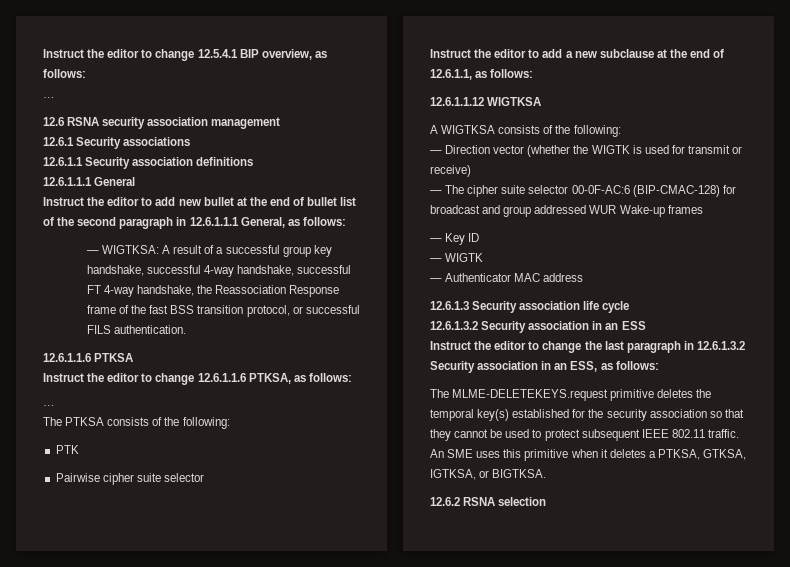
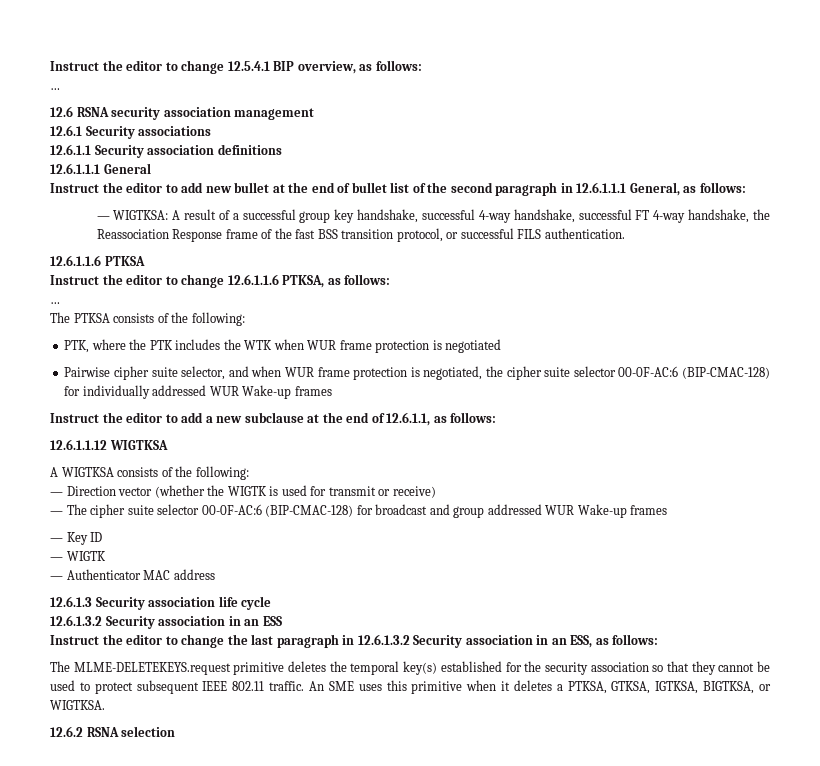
- PTK
- Pairwise cipher suite selector
+ PTK, where the PTK includes the WTK when WUR frame protection is negotiated
+ Pairwise cipher suite selector, and when WUR frame protection is negotiated, the cipher suite selector 00-0F-AC:6 (BIP-CMAC-128) for individually addressed WUR Wake-up frames
- An SME uses this primitive when it deletes a PTKSA, GTKSA, IGTKSA, or BIGTKSA.
+ An SME uses this primitive when it deletes a PTKSA, GTKSA, IGTKSA, BIGTKSA, or WIGTKSA.

